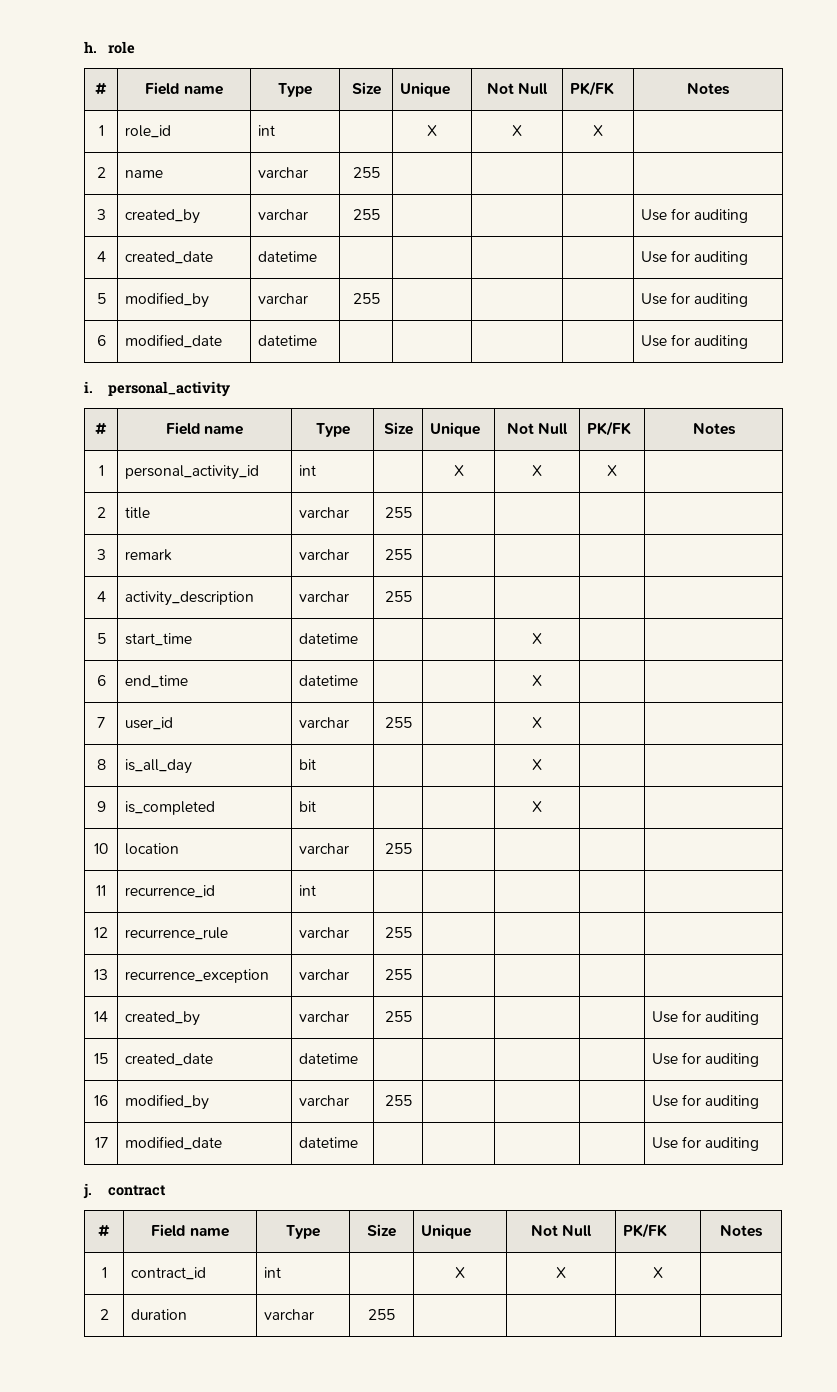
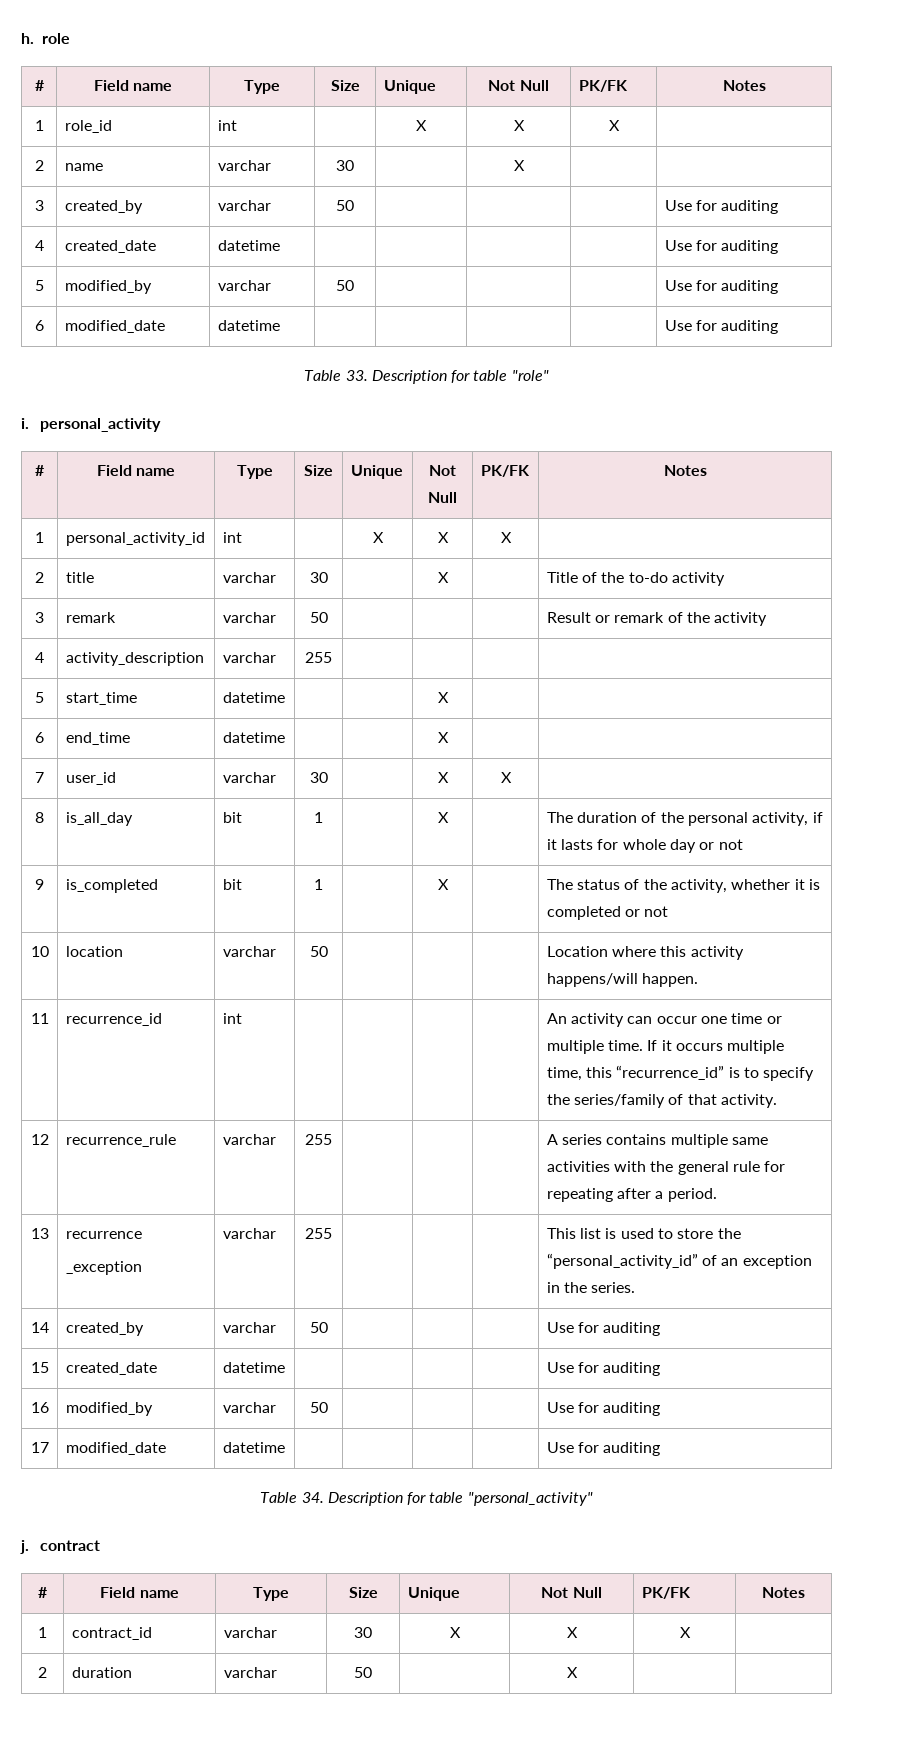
- 2 | name | varchar | 255 | | | |
+ 2 | name | varchar | 30 | | X | |
- 3 | created_by | varchar | 255 | | | | Use for auditing
+ 3 | created_by | varchar | 50 | | | | Use for auditing
- 5 | modified_by | varchar | 255 | | | | Use for auditing
+ 5 | modified_by | varchar | 50 | | | | Use for auditing
+ Table 33. Description for table "role"
- 2 | title | varchar | 255 | | | |
- 3 | remark | varchar | 255 | | | |
+ 2 | title | varchar | 30 | | X | | Title of the to-do activity
+ 3 | remark | varchar | 50 | | | | Result or remark of the activity
- 7 | user_id | varchar | 255 | | X | |
+ 7 | user_id | varchar | 30 | | X | X |
- 8 | is_all_day | bit | | | X | |
+ 8 | is_all_day | bit | 1 | | X | | The duration of the personal activity, if it lasts for whole day or not
- 9 | is_completed | bit | | | X | |
- 10 | location | varchar | 255 | | | |
- 11 | recurrence_id | int | | | | |
- 12 | recurrence_rule | varchar | 255 | | | |
+ 9 | is_completed | bit | 1 | | X | | The status of the activity, whether it is completed or not
+ 10 | location | varchar | 50 | | | | Location where this activity happens/will happen.
+ 11 | recurrence_id | int | | | | | An activity can occur one time or multiple time. If it occurs multiple time, this “recurrence_id” is to specify the series/family of that activity.
+ 12 | recurrence_rule | varchar | 255 | | | | A series contains multiple same activities with the general rule for repeating after a period.
- 13 | recurrence_exception | varchar | 255 | | | |
+ 13 | recurrence
+ _exception | varchar | 255 | | | | This list is used to store the “personal_activity_id” of an exception in the series.
- 14 | created_by | varchar | 255 | | | | Use for auditing
+ 14 | created_by | varchar | 50 | | | | Use for auditing
- 16 | modified_by | varchar | 255 | | | | Use for auditing
+ 16 | modified_by | varchar | 50 | | | | Use for auditing
+ Table 34. Description for table "personal_activity"
- 1 | contract_id | int | | X | X | X |
+ 1 | contract_id | varchar | 30 | X | X | X |
- 2 | duration | varchar | 255 | | | |
+ 2 | duration | varchar | 50 | | X | |

